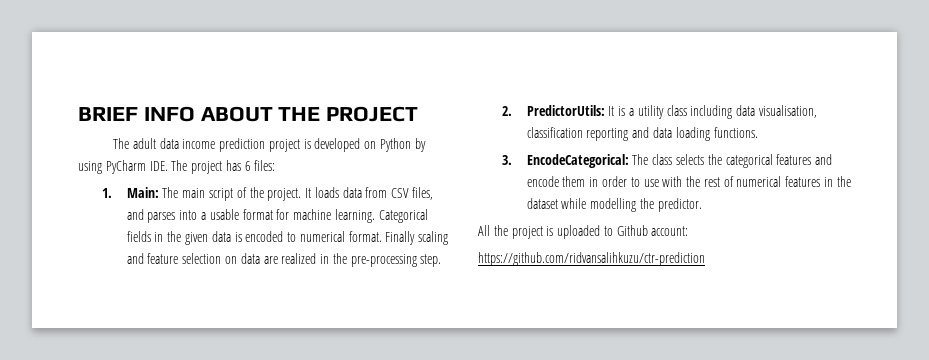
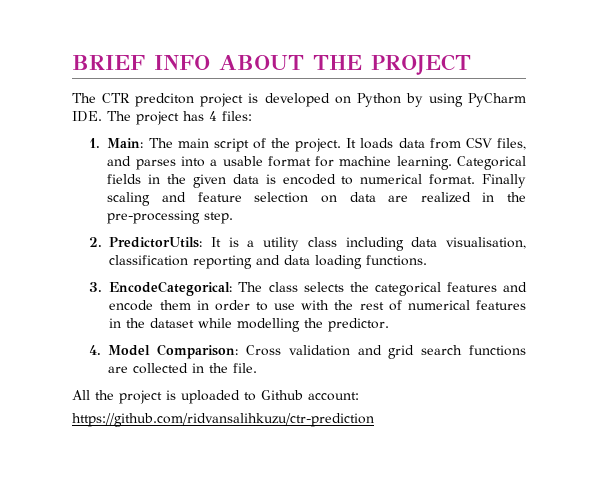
- The adult data income prediction project is developed on Python by using PyCharm IDE. The project has 6 files:
+ The CTR predciton project is developed on Python by using PyCharm IDE. The project has 4 files:
+ 4. Model Comparison: Cross validation and grid search functions are collected in the file.

